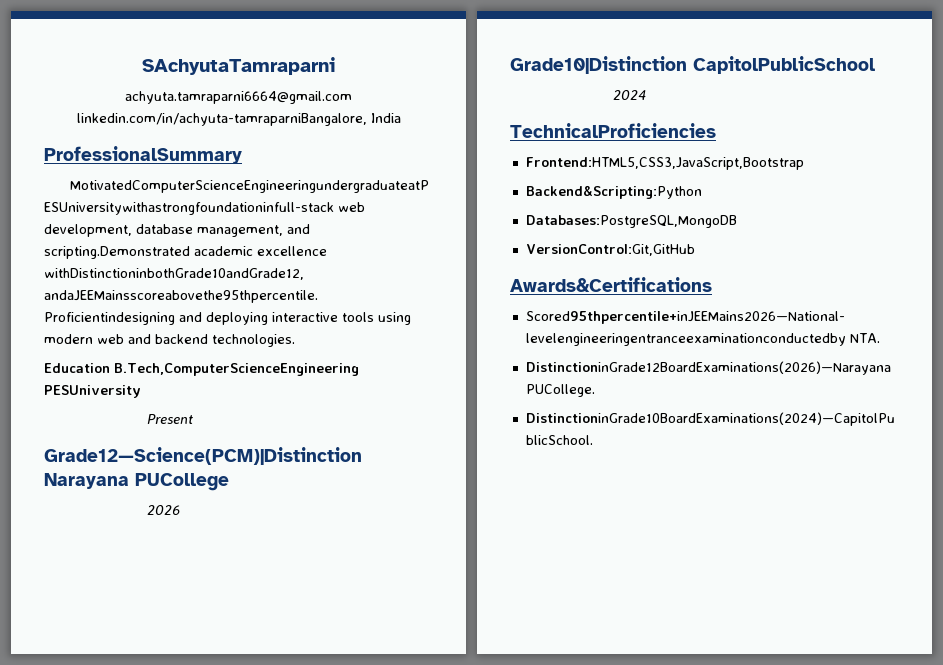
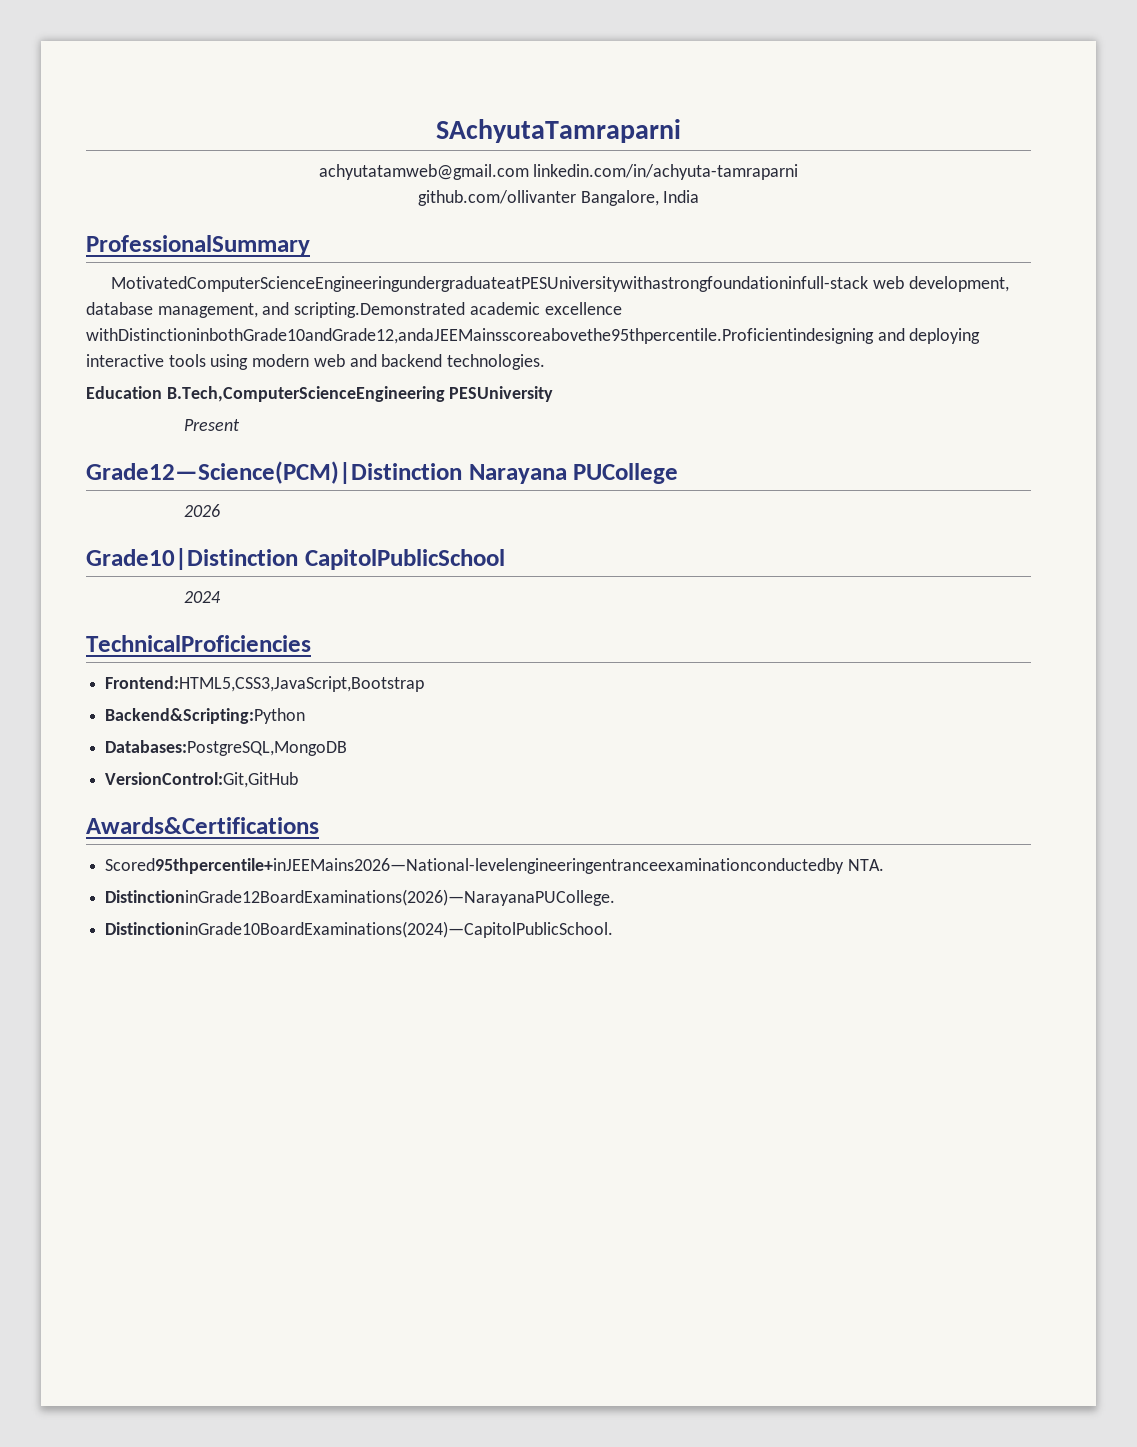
- achyuta.tamraparni6664@gmail.com linkedin.com/in/achyuta-tamraparniBangalore, India
+ achyutatamweb@gmail.com linkedin.com/in/achyuta-tamraparni
+ github.com/ollivanter Bangalore, India

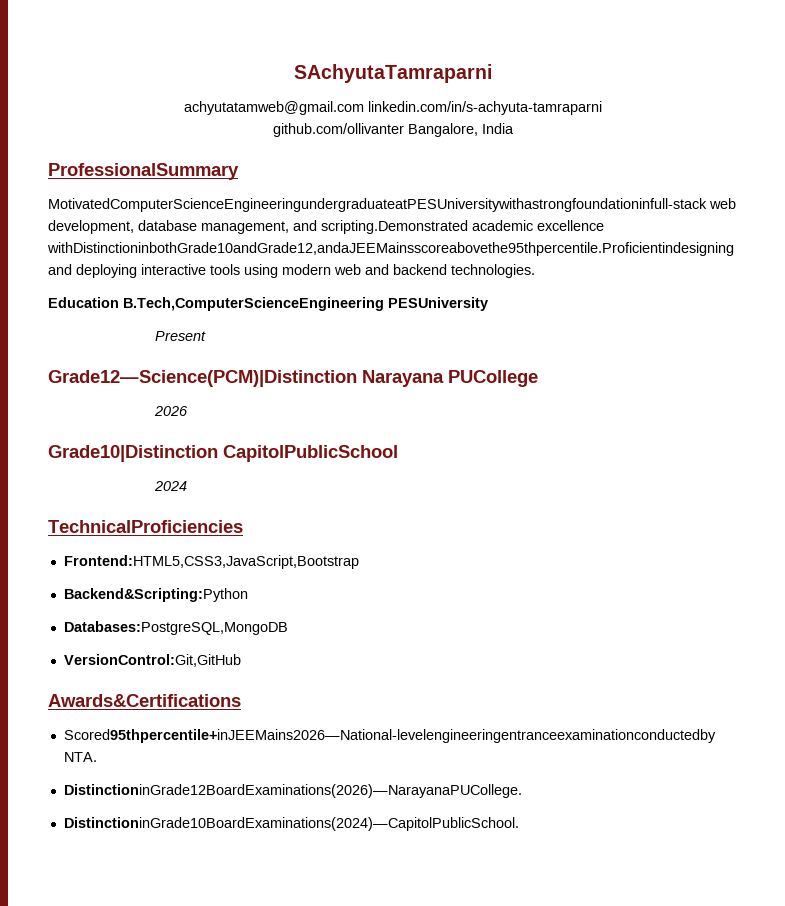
- achyutatamweb@gmail.com linkedin.com/in/achyuta-tamraparni
+ achyutatamweb@gmail.com linkedin.com/in/s-achyuta-tamraparni

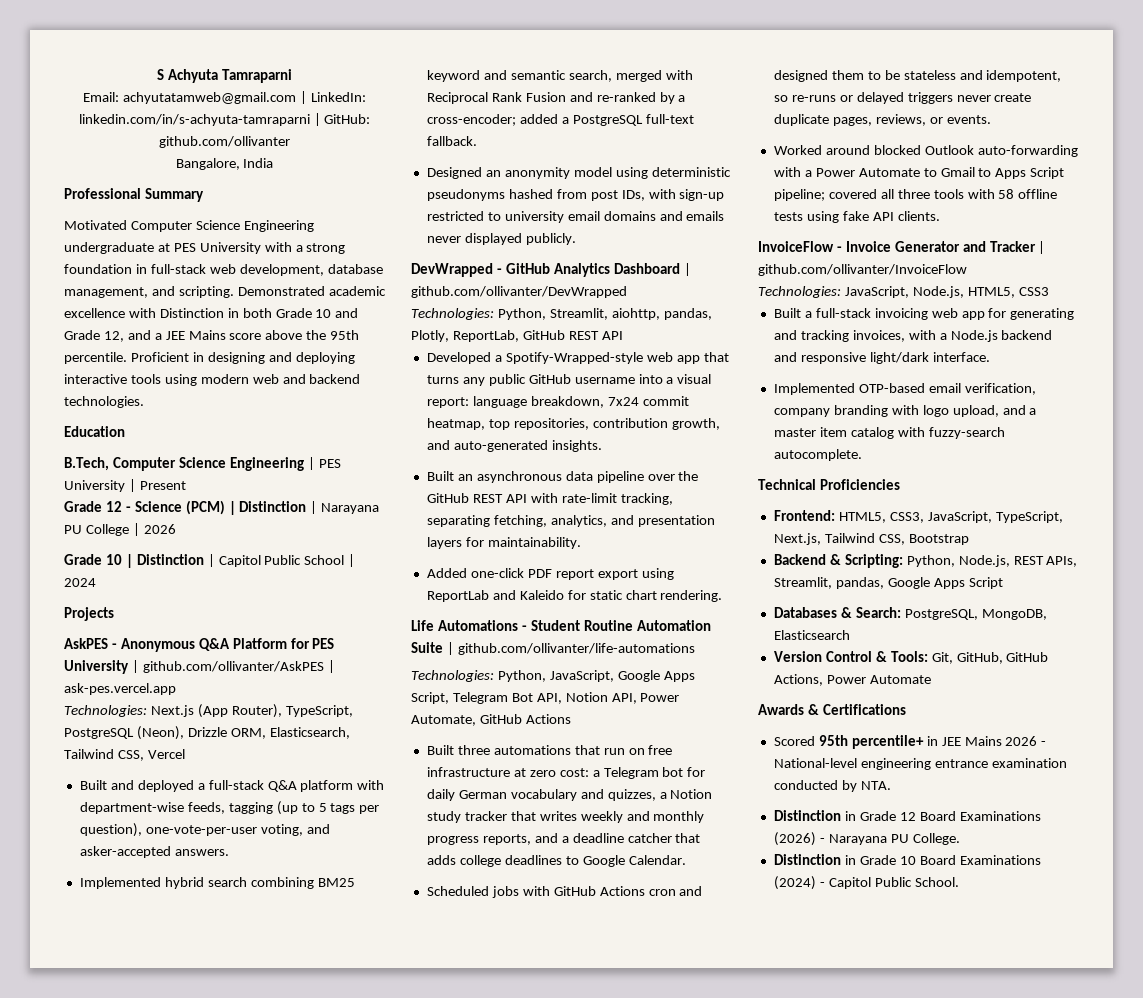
- SAchyutaTamraparni
- achyutatamweb@gmail.com linkedin.com/in/s-achyuta-tamraparni
- github.com/ollivanter Bangalore, India
- ProfessionalSummary
- MotivatedComputerScienceEngineeringundergraduateatPESUniversitywithastrongfoundationinfull-stack web development, database management, and scripting.Demonstrated academic excellence withDistinctioninbothGrade10andGrade12,andaJEEMainsscoreabovethe95thpercentile.Proficientindesigning and deploying interactive tools using modern web and backend technologies.
+ S Achyuta Tamraparni
+ Email: achyutatamweb@gmail.com | LinkedIn: linkedin.com/in/s-achyuta-tamraparni | GitHub: github.com/ollivanter
+ Bangalore, India
+ Professional Summary
+ Motivated Computer Science Engineering undergraduate at PES University with a strong foundation in full-stack web development, database management, and scripting. Demonstrated academic excellence with Distinction in both Grade 10 and Grade 12, and a JEE Mains score above the 95th percentile. Proficient in designing and deploying interactive tools using modern web and backend technologies.
- Education B.Tech,ComputerScienceEngineering PESUniversity
- Present
- Grade12—Science(PCM)|Distinction Narayana PUCollege
- 2026
- Grade10|Distinction CapitolPublicSchool
- 2024
- TechnicalProficiencies
- Frontend:HTML5,CSS3,JavaScript,Bootstrap
- Backend&Scripting:Python
- Databases:PostgreSQL,MongoDB
- VersionControl:Git,GitHub
- Awards&Certifications
- Scored95thpercentile+inJEEMains2026—National-levelengineeringentranceexaminationconductedby NTA.
- DistinctioninGrade12BoardExaminations(2026)—NarayanaPUCollege.
- DistinctioninGrade10BoardExaminations(2024)—CapitolPublicSchool.
+ Education
+ B.Tech, Computer Science Engineering | PES University | Present
+ Grade 12 - Science (PCM) | Distinction | Narayana PU College | 2026
+ Grade 10 | Distinction | Capitol Public School | 2024
+ Projects
+ AskPES - Anonymous Q&A Platform for PES University | github.com/ollivanter/AskPES | ask-pes.vercel.app
+ Technologies: Next.js (App Router), TypeScript, PostgreSQL (Neon), Drizzle ORM, Elasticsearch, Tailwind CSS, Vercel
+ Built and deployed a full-stack Q&A platform with department-wise feeds, tagging (up to 5 tags per question), one-vote-per-user voting, and asker-accepted answers.
+ Implemented hybrid search combining BM25 keyword and semantic search, merged with Reciprocal Rank Fusion and re-ranked by a cross-encoder; added a PostgreSQL full-text fallback.
+ Designed an anonymity model using deterministic pseudonyms hashed from post IDs, with sign-up restricted to university email domains and emails never displayed publicly.
+ DevWrapped - GitHub Analytics Dashboard | github.com/ollivanter/DevWrapped
+ Technologies: Python, Streamlit, aiohttp, pandas, Plotly, ReportLab, GitHub REST API
+ Developed a Spotify-Wrapped-style web app that turns any public GitHub username into a visual report: language breakdown, 7x24 commit heatmap, top repositories, contribution growth, and auto-generated insights.
+ Built an asynchronous data pipeline over the GitHub REST API with rate-limit tracking, separating fetching, analytics, and presentation layers for maintainability.
+ Added one-click PDF report export using ReportLab and Kaleido for static chart rendering.
+ Life Automations - Student Routine Automation Suite | github.com/ollivanter/life-automations
+ Technologies: Python, JavaScript, Google Apps Script, Telegram Bot API, Notion API, Power Automate, GitHub Actions
+ Built three automations that run on free infrastructure at zero cost: a Telegram bot for daily German vocabulary and quizzes, a Notion study tracker that writes weekly and monthly progress reports, and a deadline catcher that adds college deadlines to Google Calendar.
+ Scheduled jobs with GitHub Actions cron and designed them to be stateless and idempotent, so re-runs or delayed triggers never create duplicate pages, reviews, or events.
+ Worked around blocked Outlook auto-forwarding with a Power Automate to Gmail to Apps Script pipeline; covered all three tools with 58 offline tests using fake API clients.
+ InvoiceFlow - Invoice Generator and Tracker | github.com/ollivanter/InvoiceFlow
+ Technologies: JavaScript, Node.js, HTML5, CSS3
+ Built a full-stack invoicing web app for generating and tracking invoices, with a Node.js backend and responsive light/dark interface.
+ Implemented OTP-based email verification, company branding with logo upload, and a master item catalog with fuzzy-search autocomplete.
+ Technical Proficiencies
+ Frontend: HTML5, CSS3, JavaScript, TypeScript, Next.js, Tailwind CSS, Bootstrap
+ Backend & Scripting: Python, Node.js, REST APIs, Streamlit, pandas, Google Apps Script
+ Databases & Search: PostgreSQL, MongoDB, Elasticsearch
+ Version Control & Tools: Git, GitHub, GitHub Actions, Power Automate
+ Awards & Certifications
+ Scored 95th percentile+ in JEE Mains 2026 - National-level engineering entrance examination conducted by NTA.
+ Distinction in Grade 12 Board Examinations (2026) - Narayana PU College.
+ Distinction in Grade 10 Board Examinations (2024) - Capitol Public School.

